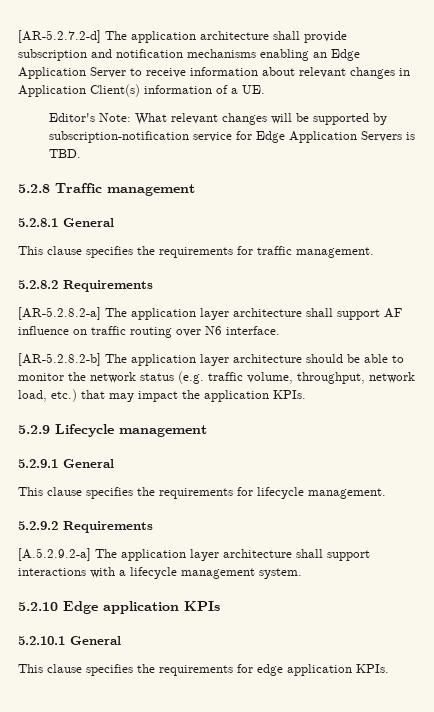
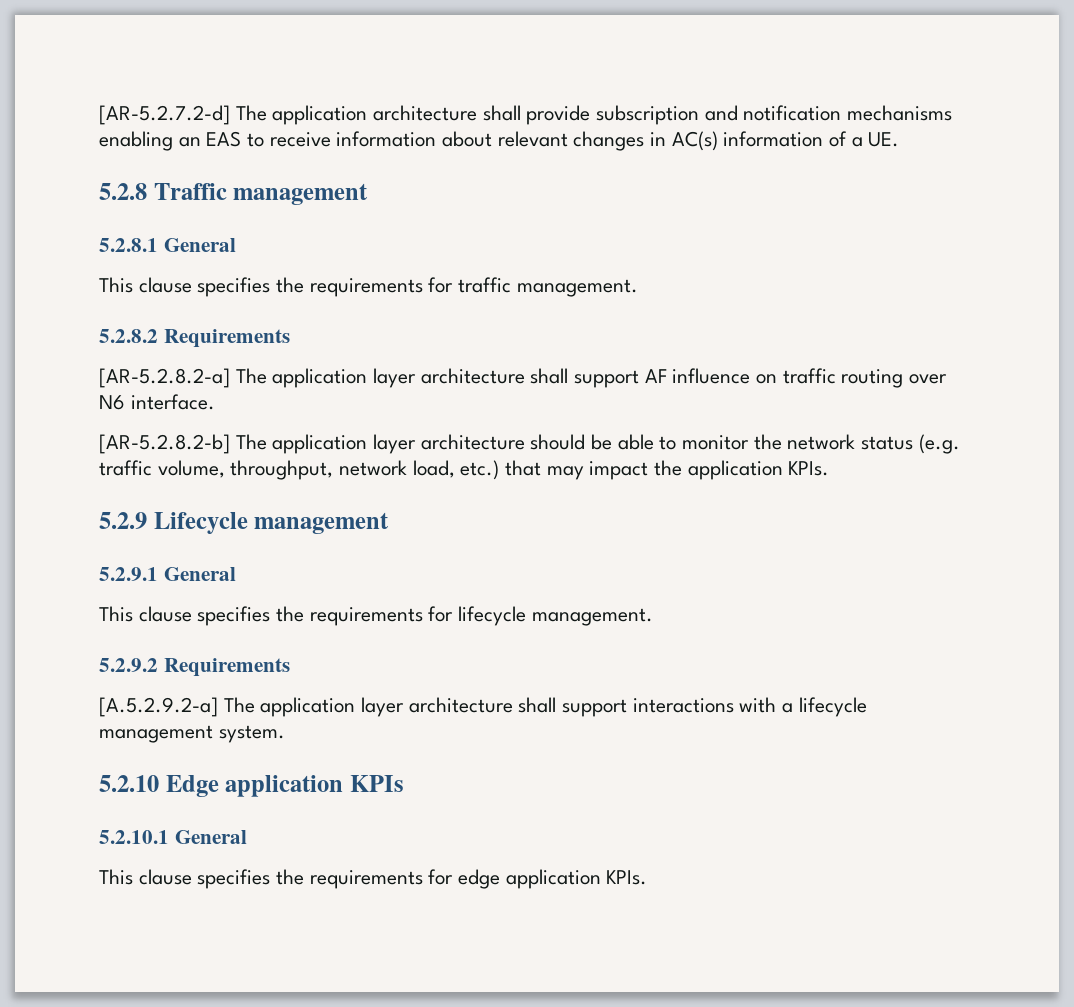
- [AR-5.2.7.2-d] The application architecture shall provide subscription and notification mechanisms enabling an Edge Application Server to receive information about relevant changes in Application Client(s) information of a UE.
+ [AR-5.2.7.2-d] The application architecture shall provide subscription and notification mechanisms enabling an EAS to receive information about relevant changes in AC(s) information of a UE.
- Editor's Note: What relevant changes will be supported by subscription-notification service for Edge Application Servers is TBD.

